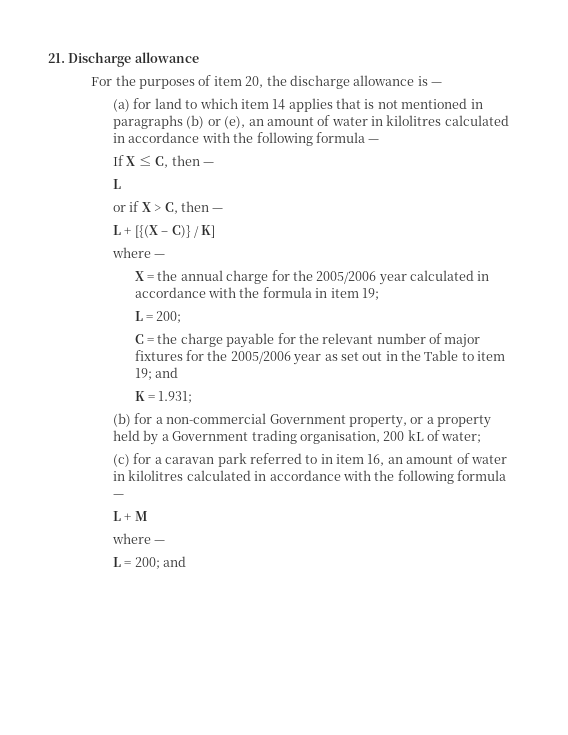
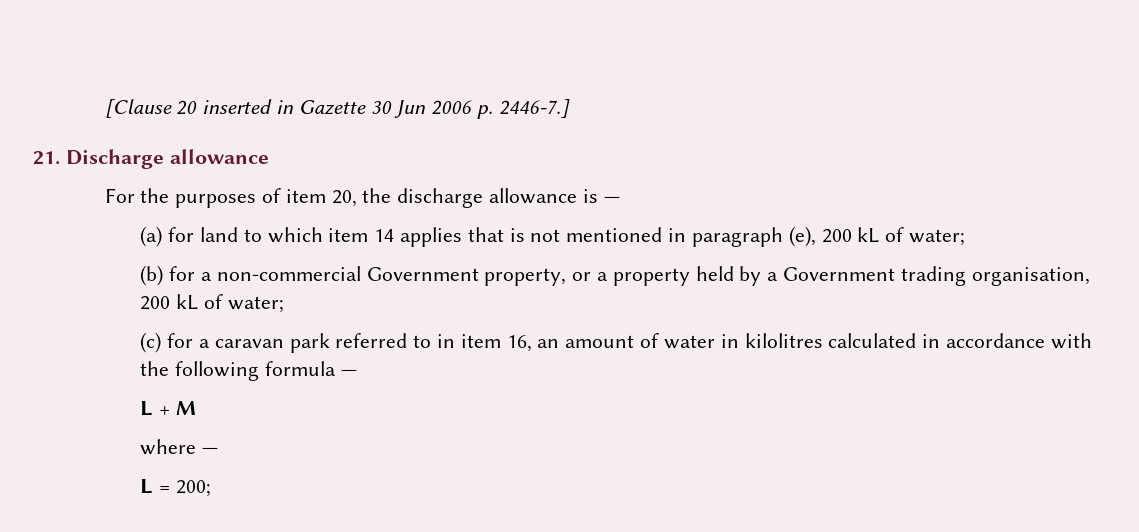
+ [Clause 20 inserted in Gazette 30 Jun 2006 p. 2446-7.]
- (a) for land to which item 14 applies that is not mentioned in paragraphs (b) or (e), an amount of water in kilolitres calculated in accordance with the following formula —
- If X ≤ C, then —
- L
- or if X > C, then —
- L + [{(X – C)} / K]
- where —
- X = the annual charge for the 2005/2006 year calculated in accordance with the formula in item 19;
- L = 200;
- C = the charge payable for the relevant number of major fixtures for the 2005/2006 year as set out in the Table to item 19; and
- K = 1.931;
+ (a) for land to which item 14 applies that is not mentioned in paragraph (e), 200 kL of water;
- L = 200; and
+ L = 200;

